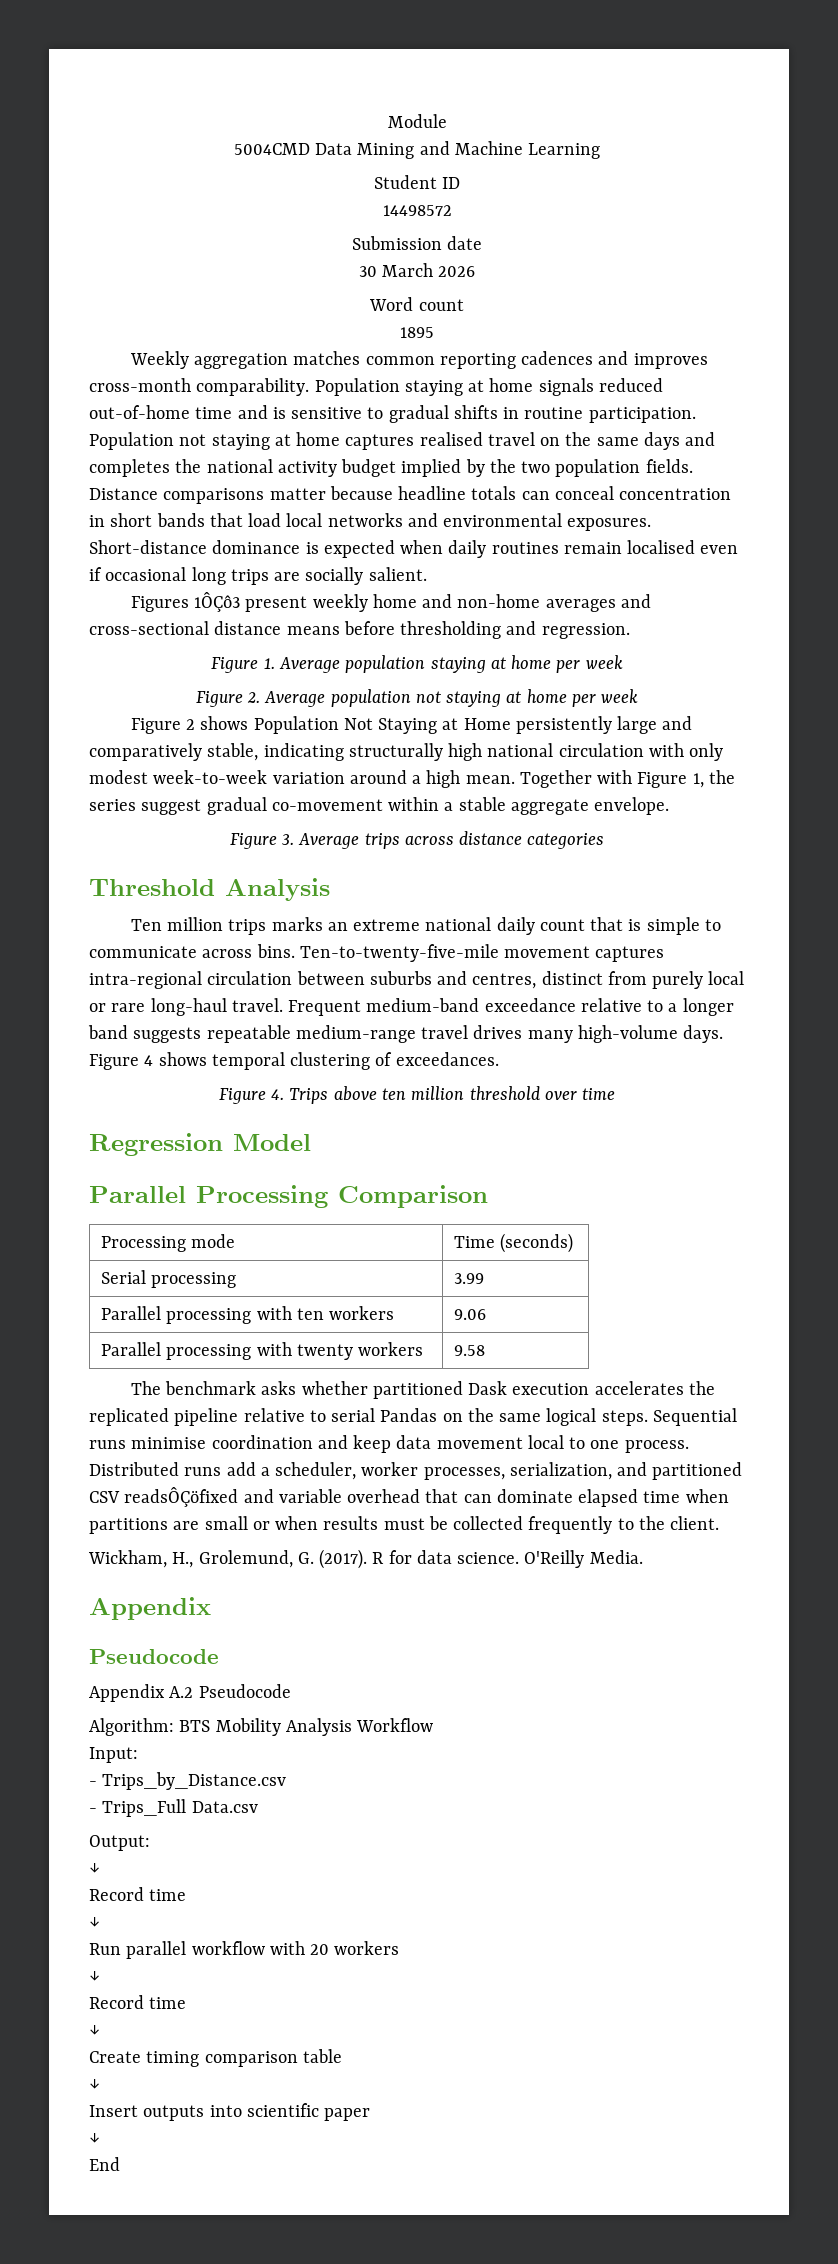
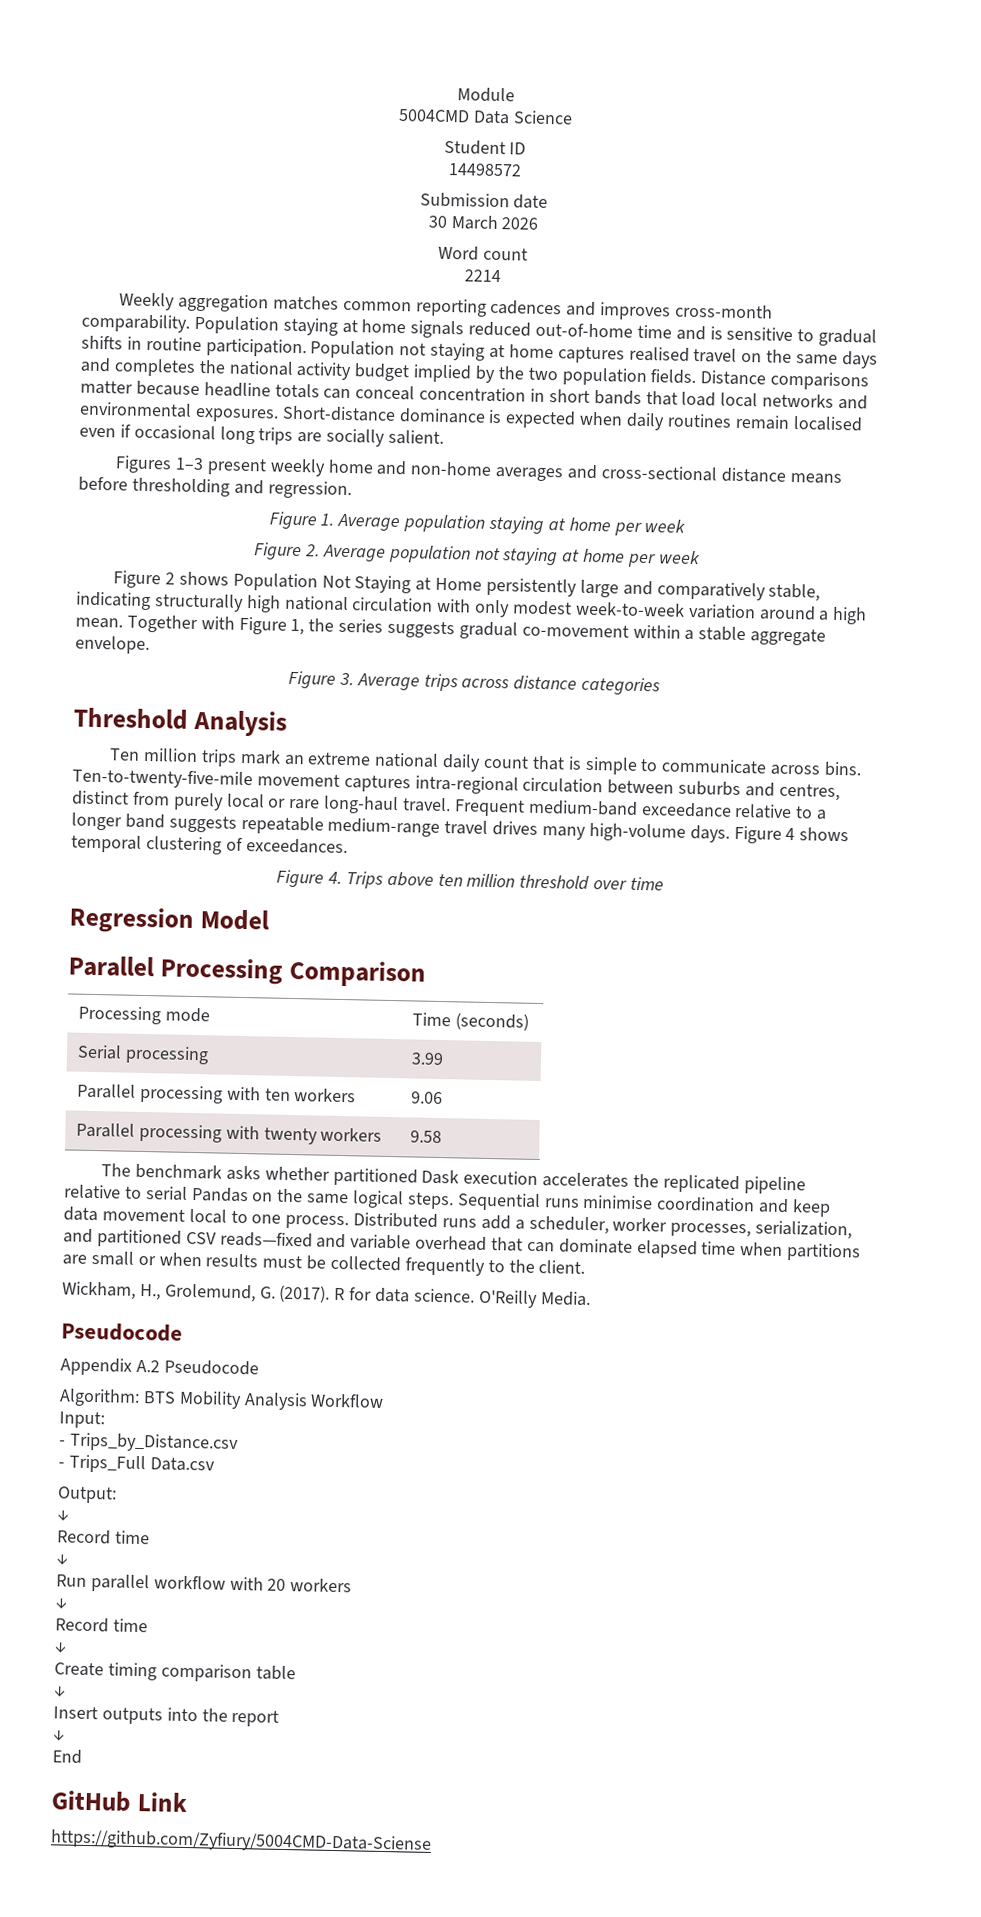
- 5004CMD Data Mining and Machine Learning
+ 5004CMD Data Science
- 1895
+ 2214
- Figures 1ÔÇô3 present weekly home and non-home averages and cross-sectional distance means before thresholding and regression.
+ Figures 1–3 present weekly home and non-home averages and cross-sectional distance means before thresholding and regression.
- Together with Figure 1, the series suggest gradual co-movement within a stable aggregate envelope.
+ Together with Figure 1, the series suggests gradual co-movement within a stable aggregate envelope.
- Ten million trips marks an extreme national daily count that is simple to communicate across bins.
+ Ten million trips mark an extreme national daily count that is simple to communicate across bins.
- Distributed runs add a scheduler, worker processes, serialization, and partitioned CSV readsÔÇöfixed and variable overhead that can dominate elapsed time when partitions are small or when results must be collected frequently to the client.
+ Distributed runs add a scheduler, worker processes, serialization, and partitioned CSV reads—fixed and variable overhead that can dominate elapsed time when partitions are small or when results must be collected frequently to the client.
  O'Reilly Media.
- Appendix
- Insert outputs into scientific paper
+ Insert outputs into the report
+ GitHub Link
+ https://github.com/Zyfiury/5004CMD-Data-Sciense

